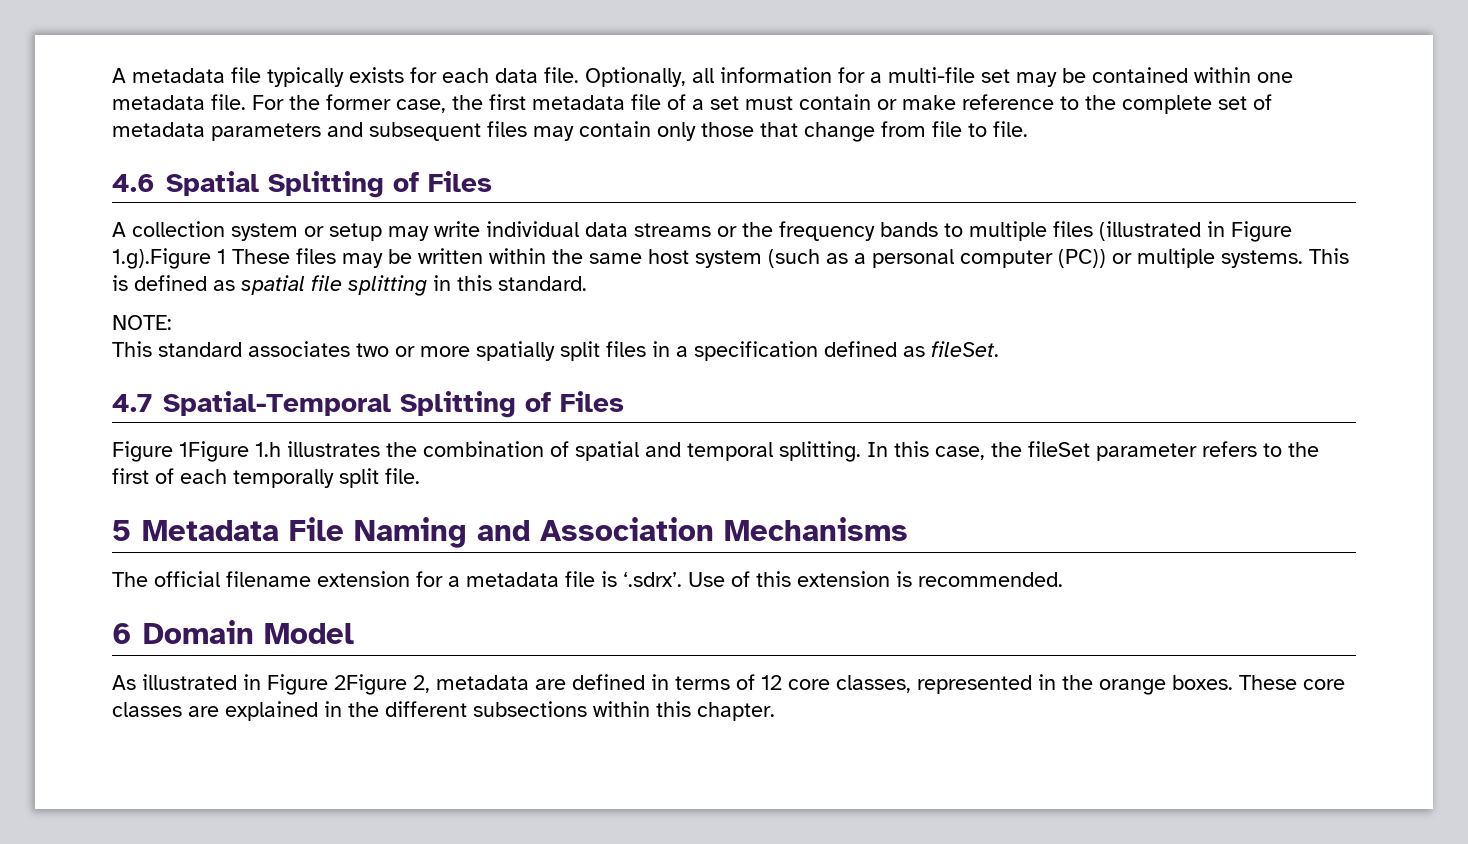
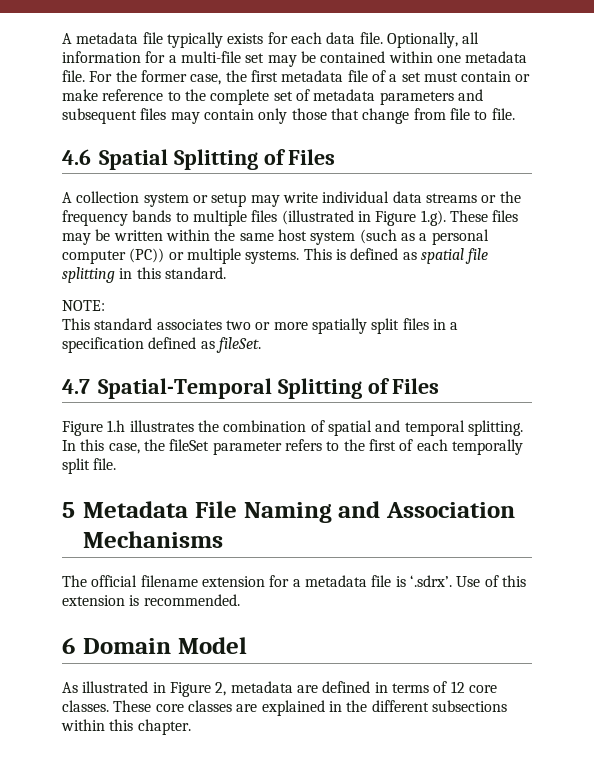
- A collection system or setup may write individual data streams or the frequency bands to multiple files (illustrated in Figure 1.g).Figure 1 These files may be written within the same host system (such as a personal computer (PC)) or multiple systems.
+ A collection system or setup may write individual data streams or the frequency bands to multiple files (illustrated in Figure 1.g). These files may be written within the same host system (such as a personal computer (PC)) or multiple systems.
- Figure 1Figure 1.h illustrates the combination of spatial and temporal splitting.
+ Figure 1.h illustrates the combination of spatial and temporal splitting.
- As illustrated in Figure 2Figure 2, metadata are defined in terms of 12 core classes, represented in the orange boxes.
+ As illustrated in Figure 2, metadata are defined in terms of 12 core classes.

